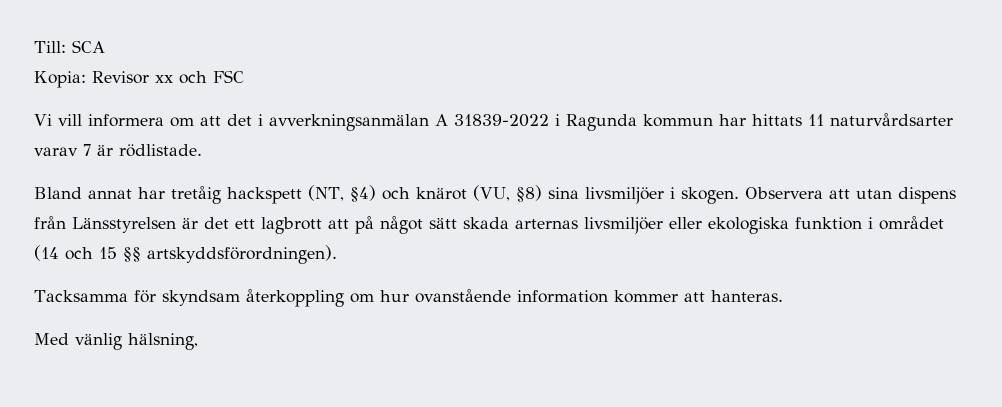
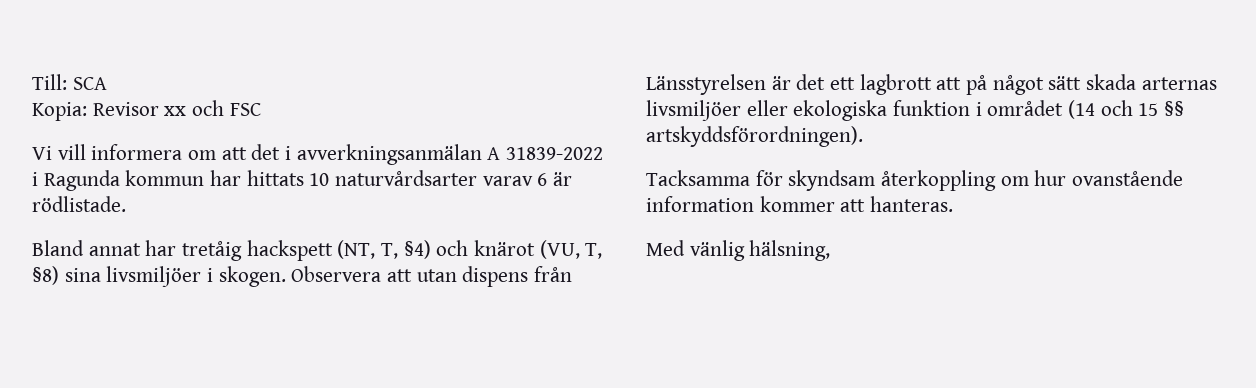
- Vi vill informera om att det i avverkningsanmälan A 31839-2022 i Ragunda kommun har hittats 11 naturvårdsarter varav 7 är rödlistade.
+ Vi vill informera om att det i avverkningsanmälan A 31839-2022 i Ragunda kommun har hittats 10 naturvårdsarter varav 6 är rödlistade.
- Bland annat har tretåig hackspett (NT, §4) och knärot (VU, §8) sina livsmiljöer i skogen.
+ Bland annat har tretåig hackspett (NT, T, §4) och knärot (VU, T, §8) sina livsmiljöer i skogen.

